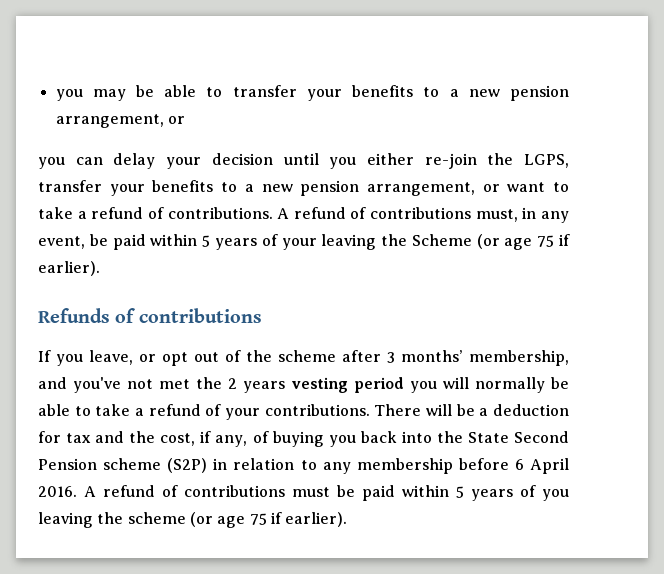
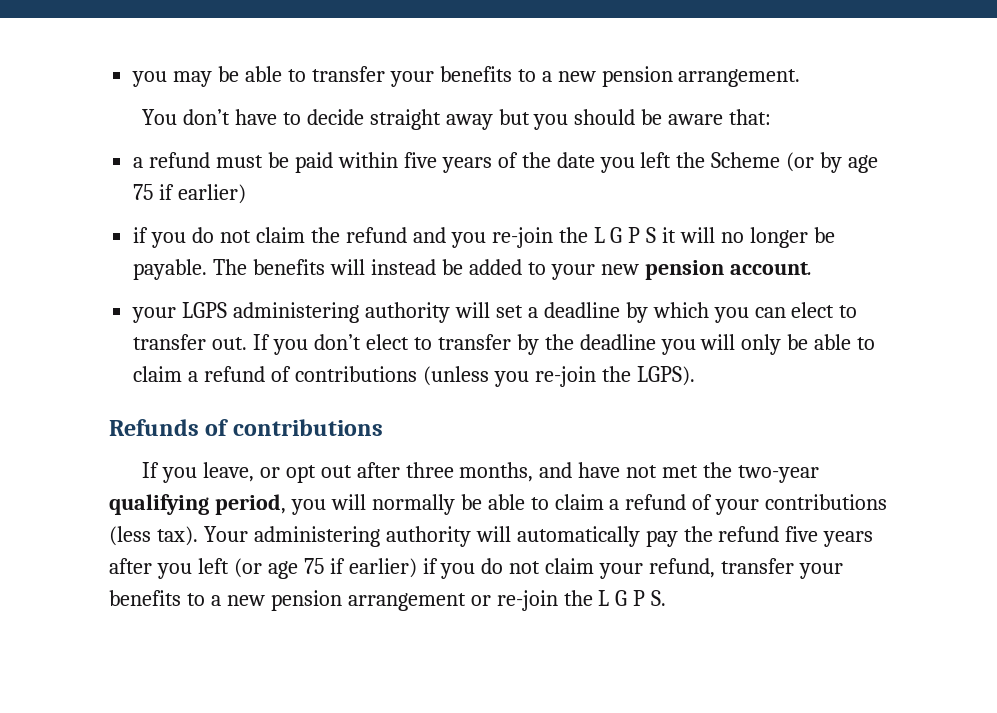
- you may be able to transfer your benefits to a new pension arrangement, or
- you can delay your decision until you either re-join the LGPS, transfer your benefits to a new pension arrangement, or want to take a refund of contributions. A refund of contributions must, in any event, be paid within 5 years of your leaving the Scheme (or age 75 if earlier).
+ you may be able to transfer your benefits to a new pension arrangement.
+ You don’t have to decide straight away but you should be aware that:
+ a refund must be paid within five years of the date you left the Scheme (or by age 75 if earlier)
+ if you do not claim the refund and you re-join the L G P S it will no longer be payable. The benefits will instead be added to your new pension account.
+ your LGPS administering authority will set a deadline by which you can elect to transfer out. If you don’t elect to transfer by the deadline you will only be able to claim a refund of contributions (unless you re-join the LGPS).
- If you leave, or opt out of the scheme after 3 months’ membership, and you've not met the 2 years vesting period you will normally be able to take a refund of your contributions. There will be a deduction for tax and the cost, if any, of buying you back into the State Second Pension scheme (S2P) in relation to any membership before 6 April 2016. A refund of contributions must be paid within 5 years of you leaving the scheme (or age 75 if earlier).
+ If you leave, or opt out after three months, and have not met the two-year qualifying period, you will normally be able to claim a refund of your contributions (less tax). Your administering authority will automatically pay the refund five years after you left (or age 75 if earlier) if you do not claim your refund, transfer your benefits to a new pension arrangement or re-join the L G P S.

